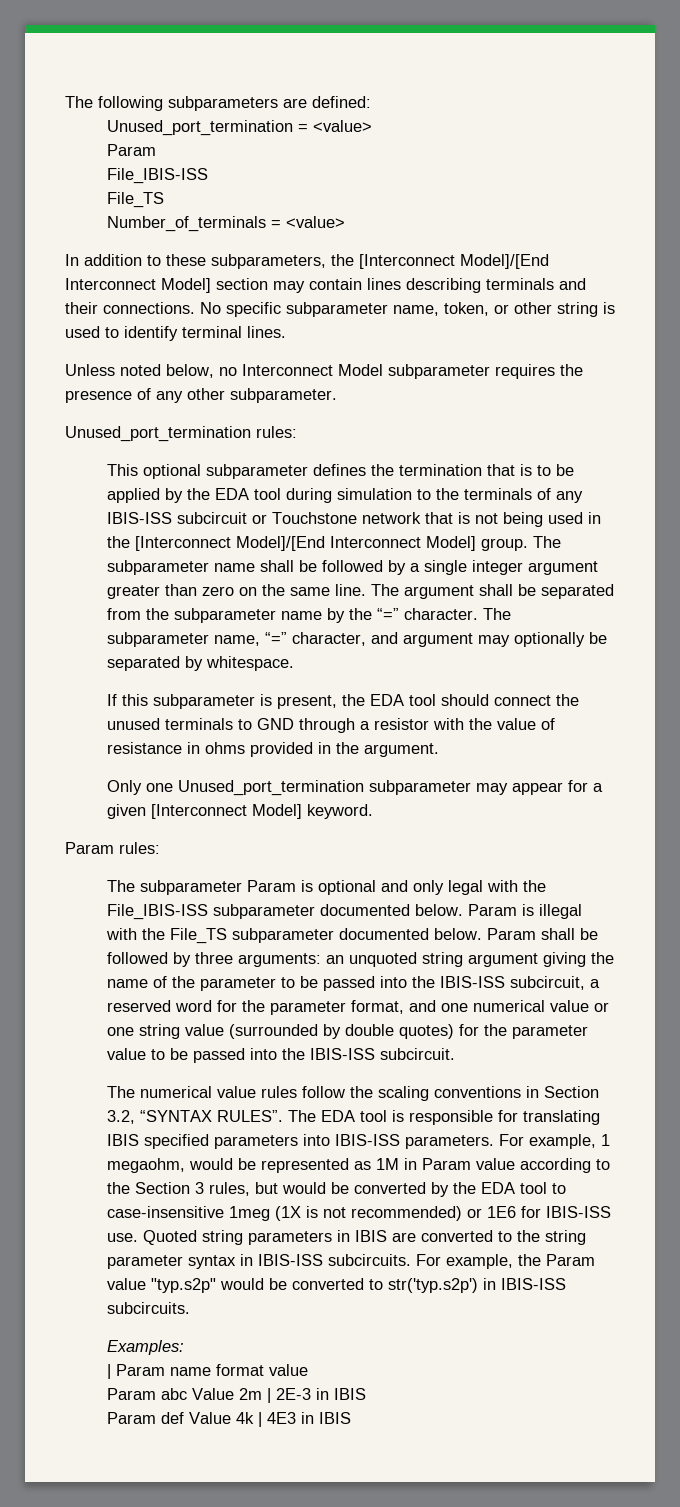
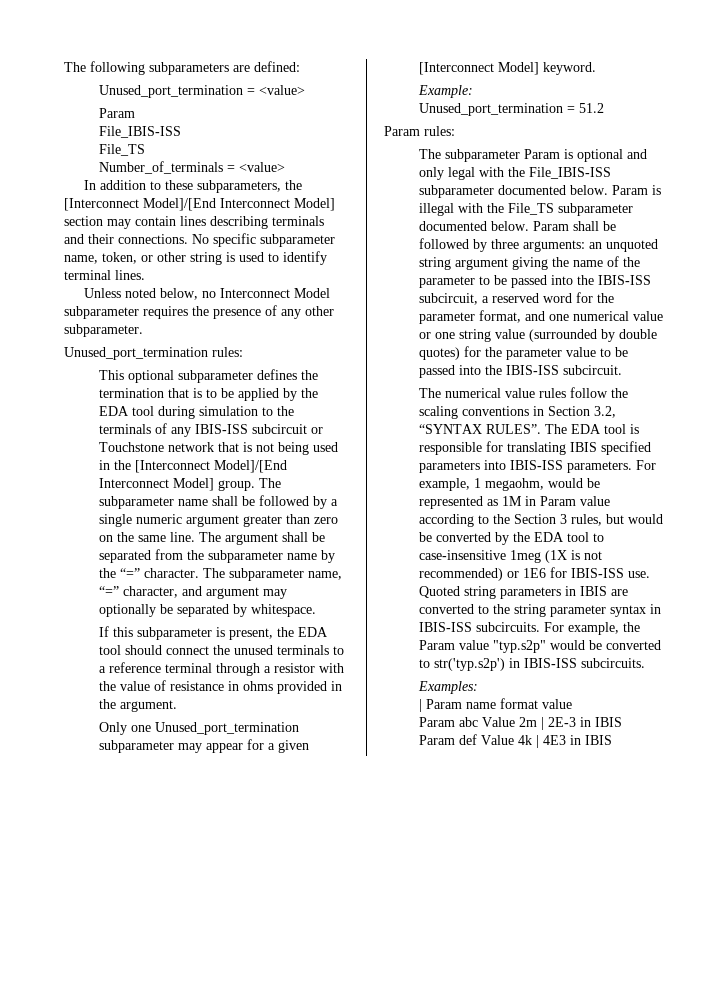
- The subparameter name shall be followed by a single integer argument greater than zero on the same line.
+ The subparameter name shall be followed by a single numeric argument greater than zero on the same line.
- If this subparameter is present, the EDA tool should connect the unused terminals to GND through a resistor with the value of resistance in ohms provided in the argument.
+ If this subparameter is present, the EDA tool should connect the unused terminals to a reference terminal through a resistor with the value of resistance in ohms provided in the argument.
+ Example:
+ Unused_port_termination = 51.2

